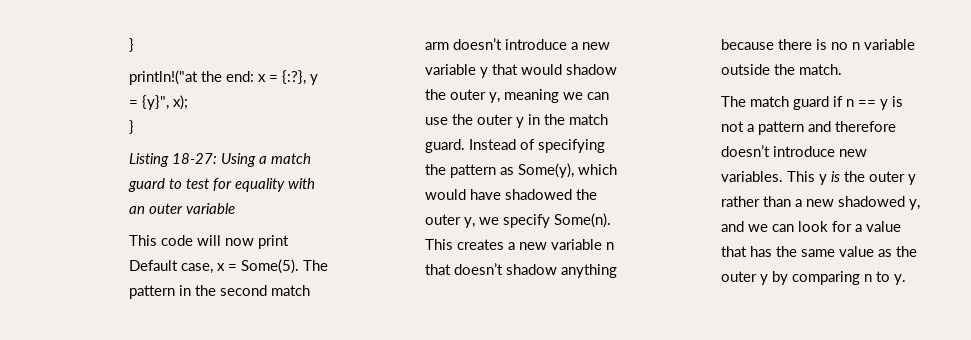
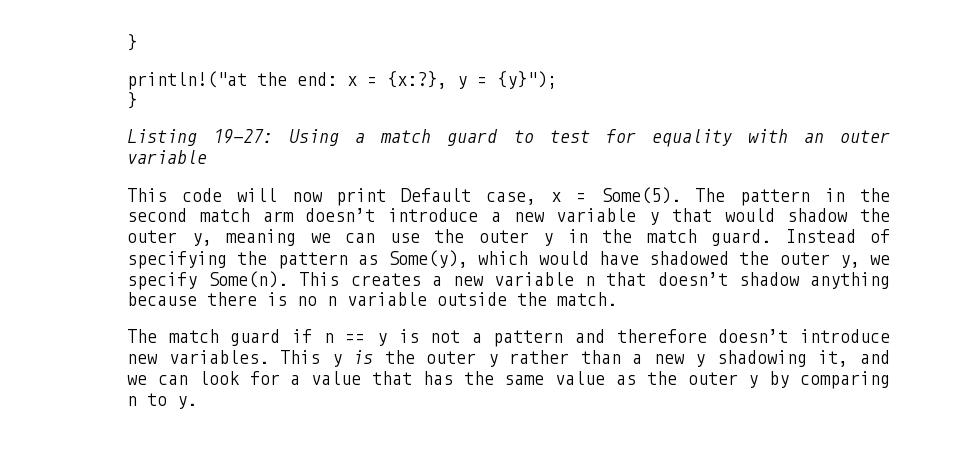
- println!("at the end: x = {:?}, y = {y}", x);
+ println!("at the end: x = {x:?}, y = {y}");
- Listing 18-27: Using a match guard to test for equality with an outer variable
+ Listing 19-27: Using a match guard to test for equality with an outer variable
- This y is the outer y rather than a new shadowed y, and we can look for a value that has the same value as the outer y by comparing n to y.
+ This y is the outer y rather than a new y shadowing it, and we can look for a value that has the same value as the outer y by comparing n to y.

